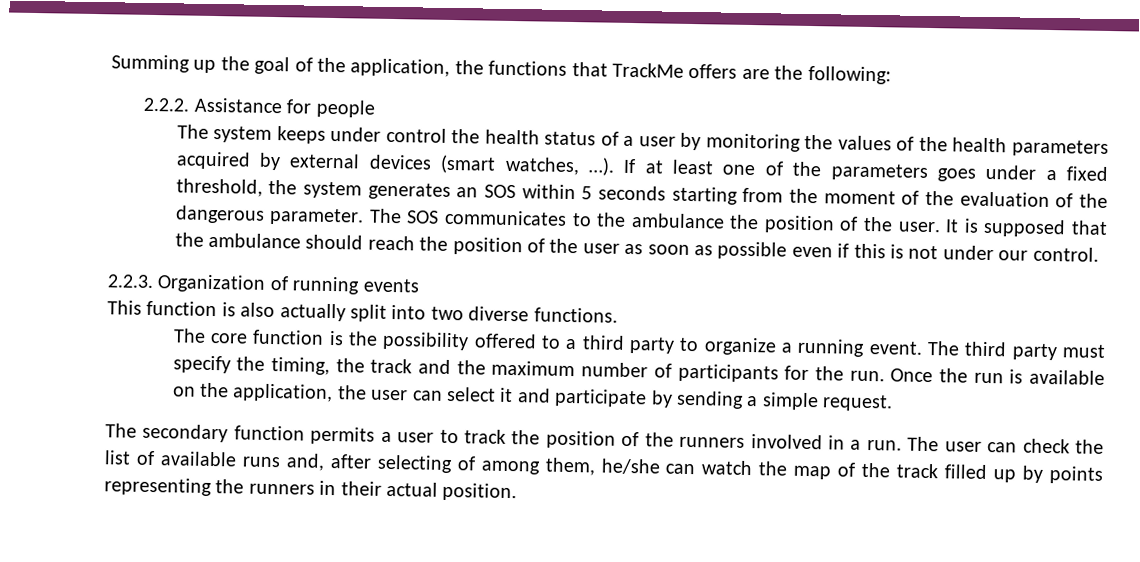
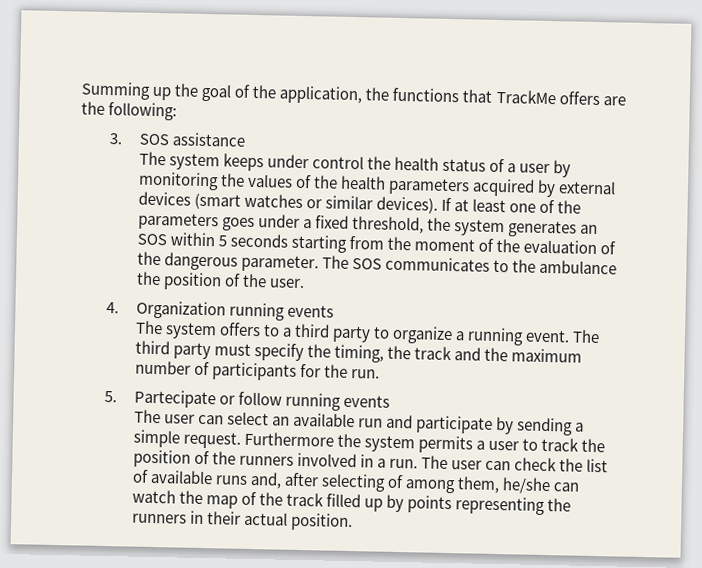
- 2.2.2. Assistance for people
+ 3. SOS assistance
- The system keeps under control the health status of a user by monitoring the values of the health parameters acquired by external devices (smart watches, …).
+ The system keeps under control the health status of a user by monitoring the values of the health parameters acquired by external devices (smart watches or similar devices).
- The SOS communicates to the ambulance the position of the user. It is supposed that the ambulance should reach the position of the user as soon as possible even if this is not under our control.
- 2.2.3. Organization of running events
- This function is also actually split into two diverse functions.
- The core function is the possibility offered to a third party to organize a running event.
+ The SOS communicates to the ambulance the position of the user.
+ 4. Organization running events
+ The system offers to a third party to organize a running event.
- The third party must specify the timing, the track and the maximum number of participants for the run. Once the run is available on the application, the user can select it and participate by sending a simple request.
- The secondary function permits a user to track the position of the runners involved in a run.
+ The third party must specify the timing, the track and the maximum number of participants for the run.
+ 5. Partecipate or follow running events
+ The user can select an available run and participate by sending a simple request. Furthermore the system permits a user to track the position of the runners involved in a run.

